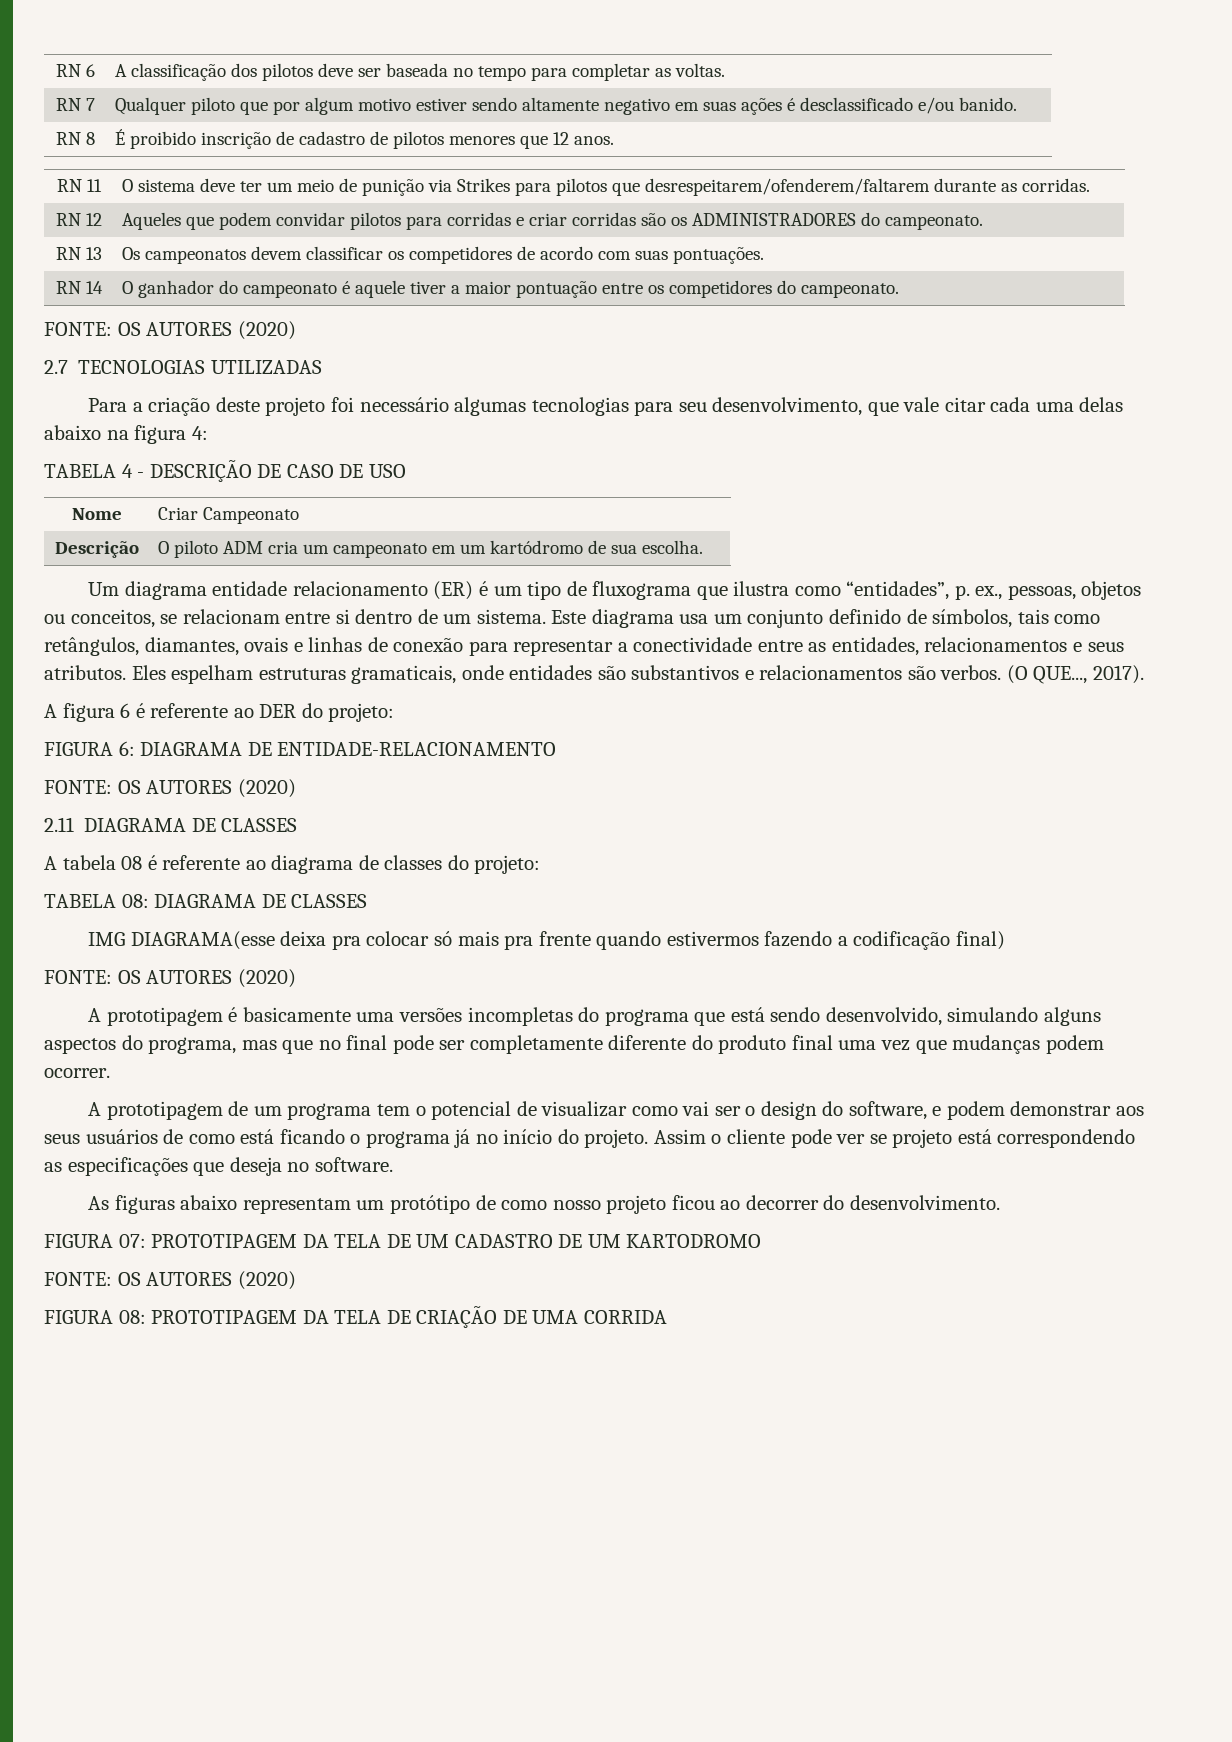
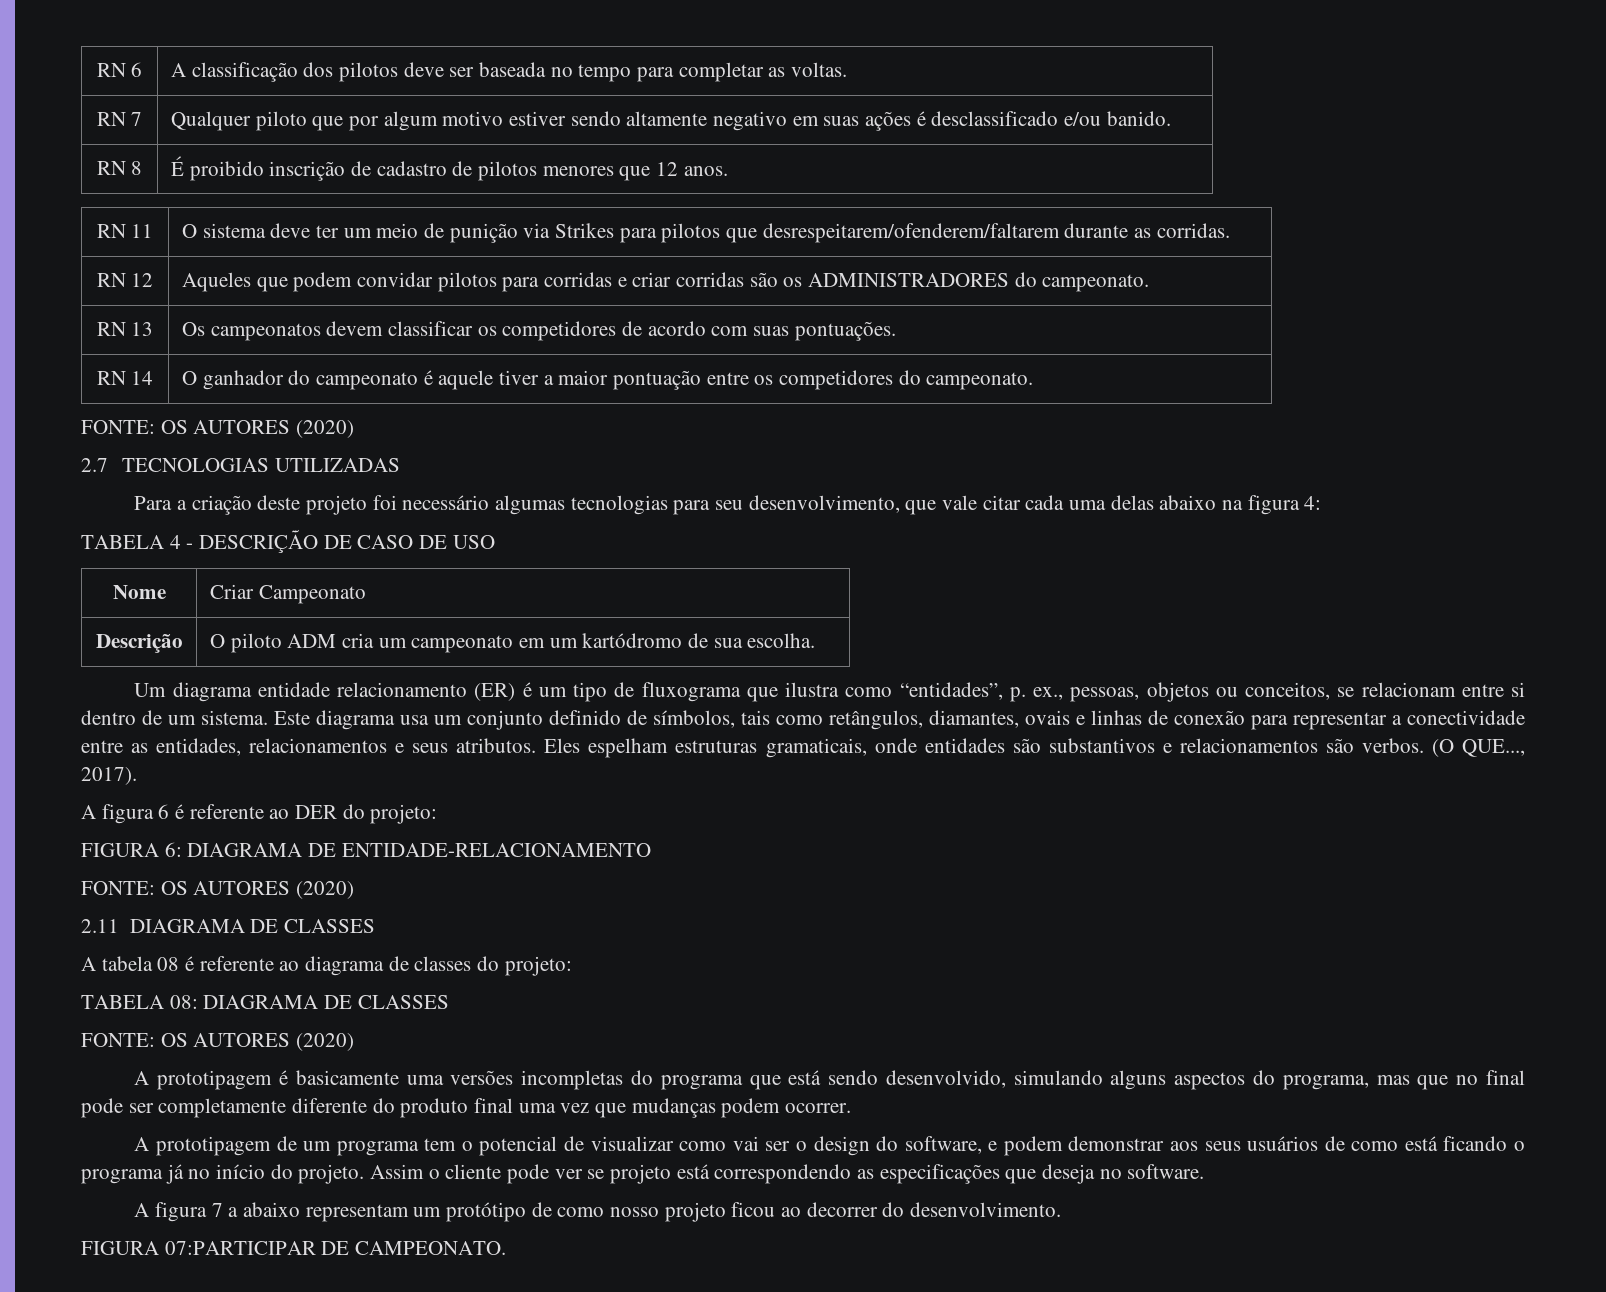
- IMG DIAGRAMA(esse deixa pra colocar só mais pra frente quando estivermos fazendo a codificação final)
- As figuras abaixo representam um protótipo de como nosso projeto ficou ao decorrer do desenvolvimento.
+ A figura 7 a abaixo representam um protótipo de como nosso projeto ficou ao decorrer do desenvolvimento.
- FIGURA 07: PROTOTIPAGEM DA TELA DE UM CADASTRO DE UM KARTODROMO
- FONTE: OS AUTORES (2020)
- FIGURA 08: PROTOTIPAGEM DA TELA DE CRIAÇÃO DE UMA CORRIDA
+ FIGURA 07:PARTICIPAR DE CAMPEONATO.

